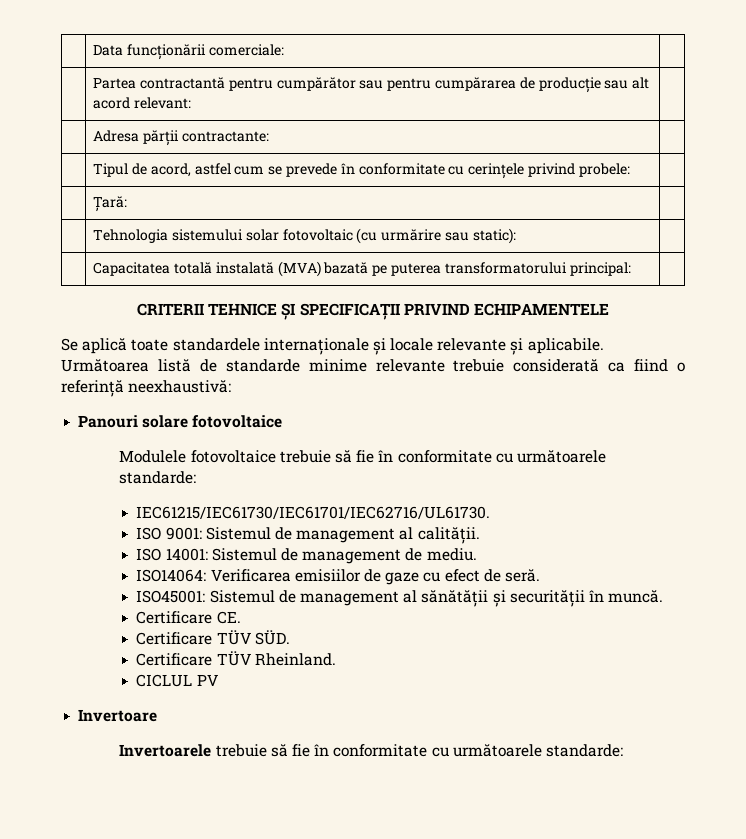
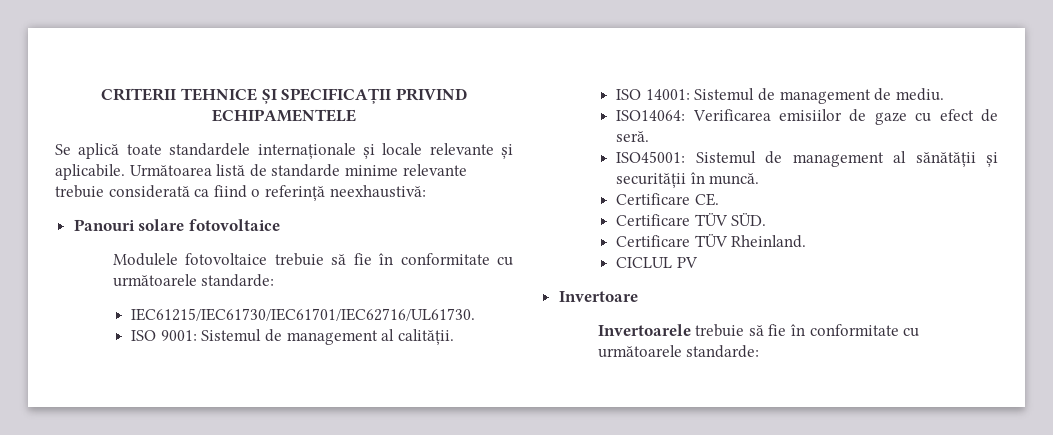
- | Data funcționării comerciale: |
- | Partea contractantă pentru cumpărător sau pentru cumpărarea de producție sau alt acord relevant: |
- | Adresa părții contractante: |
- | Tipul de acord, astfel cum se prevede în conformitate cu cerințele privind probele: |
- | Țară: |
- | Tehnologia sistemului solar fotovoltaic (cu urmărire sau static): |
- | Capacitatea totală instalată (MVA) bazată pe puterea transformatorului principal: |

